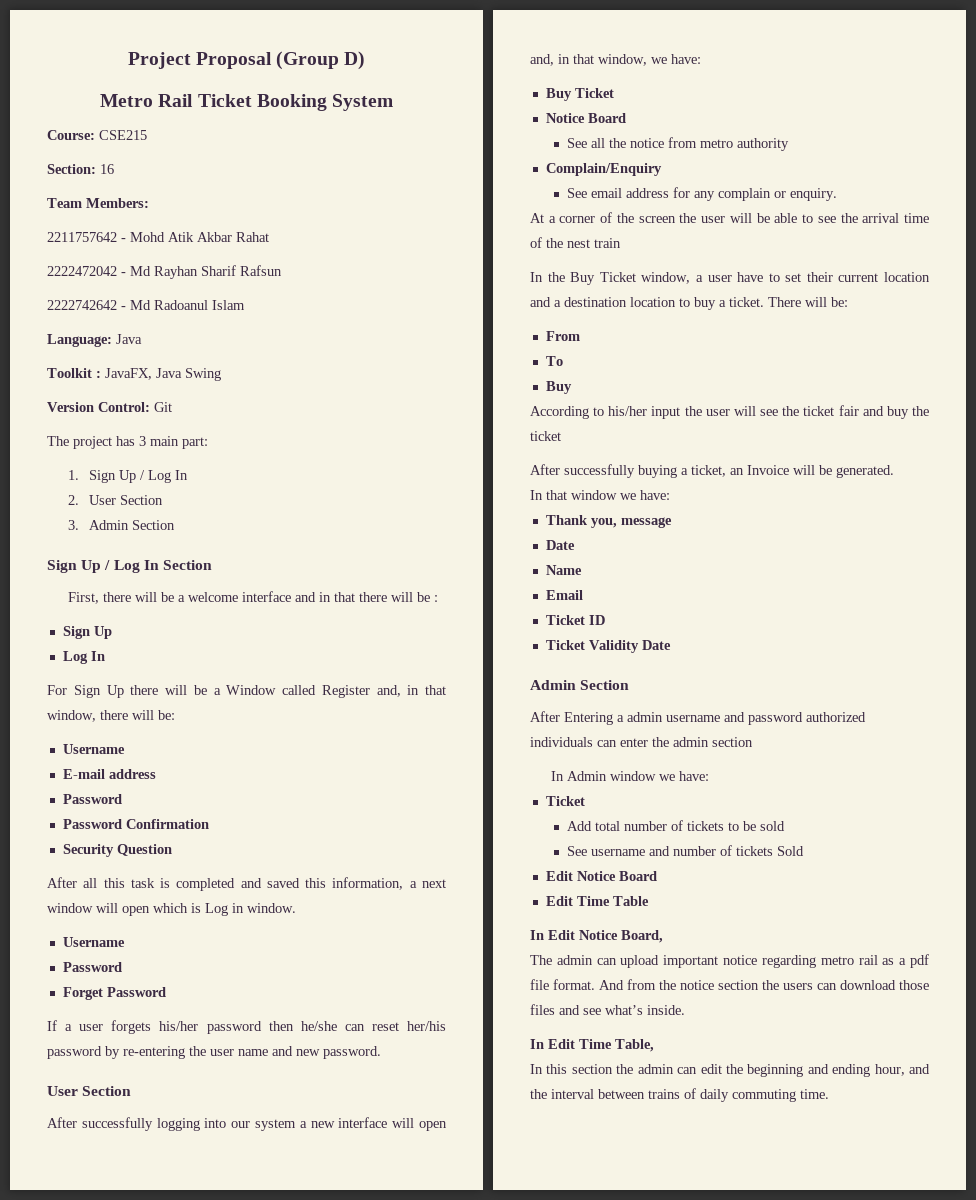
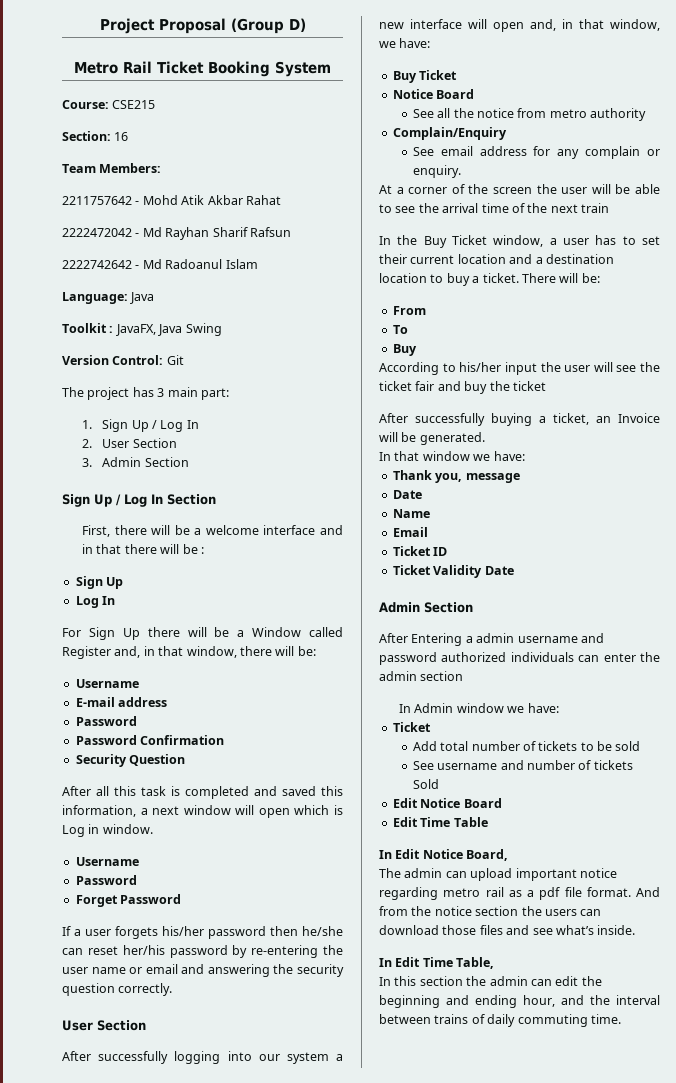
- If a user forgets his/her password then he/she can reset her/his password by re-entering the user name and new password.
+ If a user forgets his/her password then he/she can reset her/his password by re-entering the user name or email and answering the security question correctly.
- At a corner of the screen the user will be able to see the arrival time of the nest train
+ At a corner of the screen the user will be able to see the arrival time of the next train
- In the Buy Ticket window, a user have to set their current location and a destination location to buy a ticket.
+ In the Buy Ticket window, a user has to set their current location and a destination location to buy a ticket.

